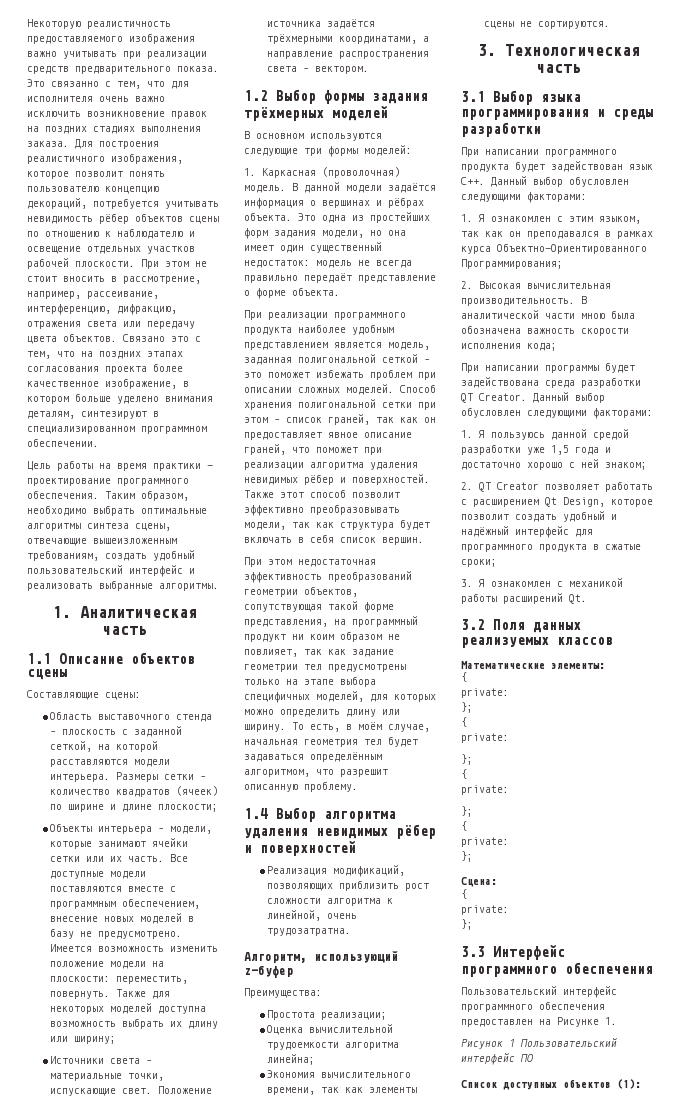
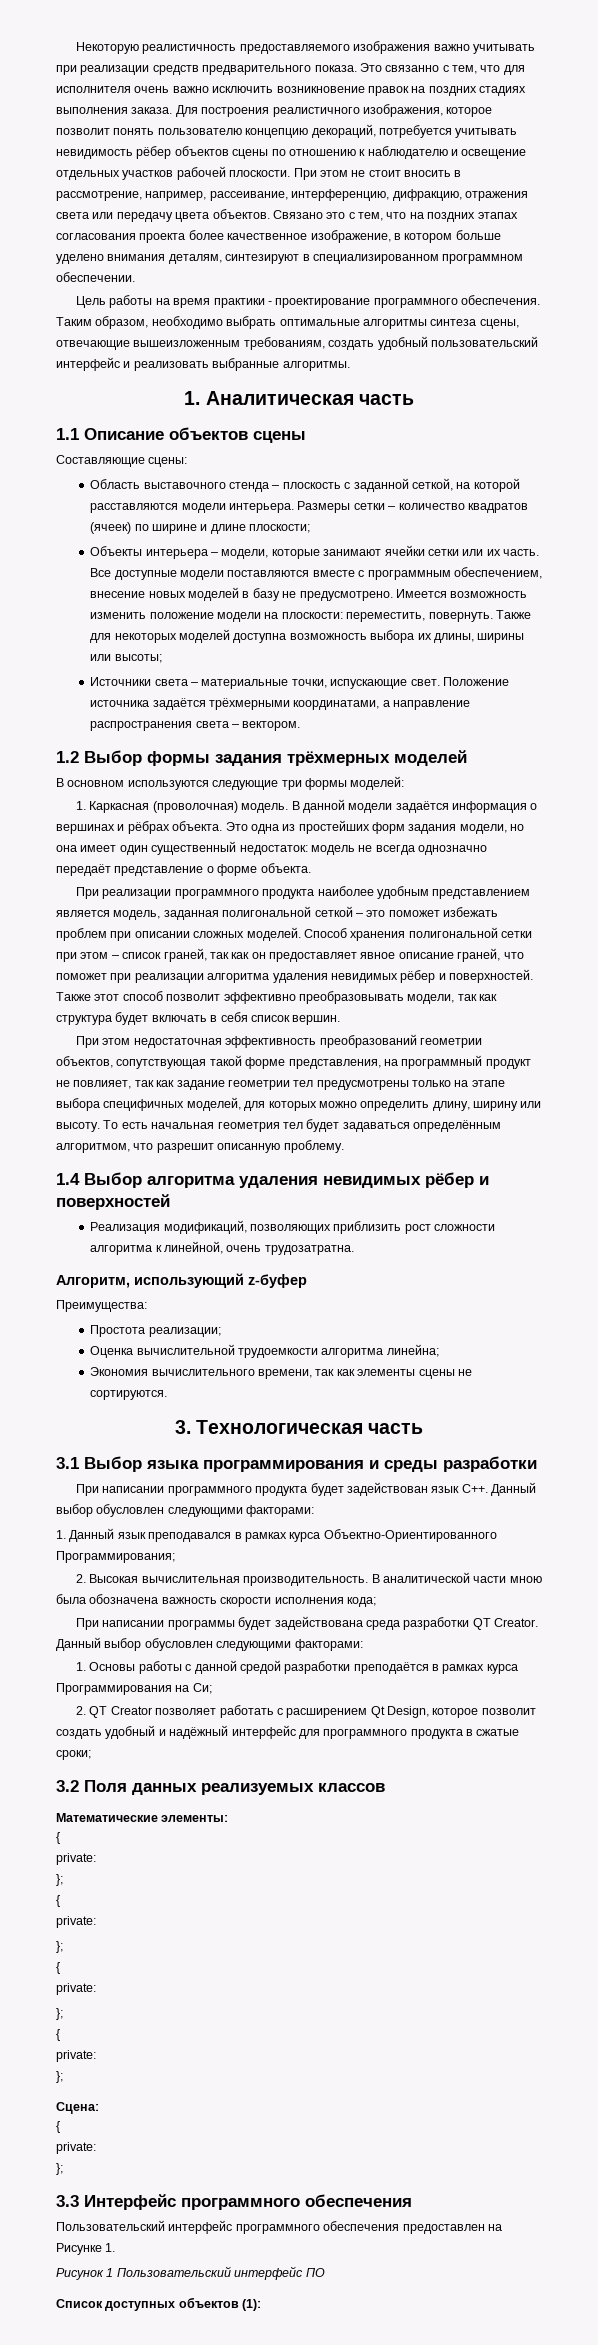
- Также для некоторых моделей доступна возможность выбрать их длину или ширину;
+ Также для некоторых моделей доступна возможность выбора их длины, ширины или высоты;
- Это одна из простейших форм задания модели, но она имеет один существенный недостаток: модель не всегда правильно передаёт представление о форме объекта.
+ Это одна из простейших форм задания модели, но она имеет один существенный недостаток: модель не всегда однозначно передаёт представление о форме объекта.
- При этом недостаточная эффективность преобразований геометрии объектов, сопутствующая такой форме представления, на программный продукт ни коим образом не повлияет, так как задание геометрии тел предусмотрены только на этапе выбора специфичных моделей, для которых можно определить длину или ширину. То есть, в моём случае, начальная геометрия тел будет задаваться определённым алгоритмом, что разрешит описанную проблему.
+ При этом недостаточная эффективность преобразований геометрии объектов, сопутствующая такой форме представления, на программный продукт не повлияет, так как задание геометрии тел предусмотрены только на этапе выбора специфичных моделей, для которых можно определить длину, ширину или высоту. То есть начальная геометрия тел будет задаваться определённым алгоритмом, что разрешит описанную проблему.
- 1. Я ознакомлен с этим языком, так как он преподавался в рамках курса Объектно-Ориентированного Программирования;
+ 1. Данный язык преподавался в рамках курса Объектно-Ориентированного Программирования;
- 1. Я пользуюсь данной средой разработки уже 1,5 года и достаточно хорошо с ней знаком;
+ 1. Основы работы с данной средой разработки преподаётся в рамках курса Программирования на Си;
- 3. Я ознакомлен с механикой работы расширений Qt.

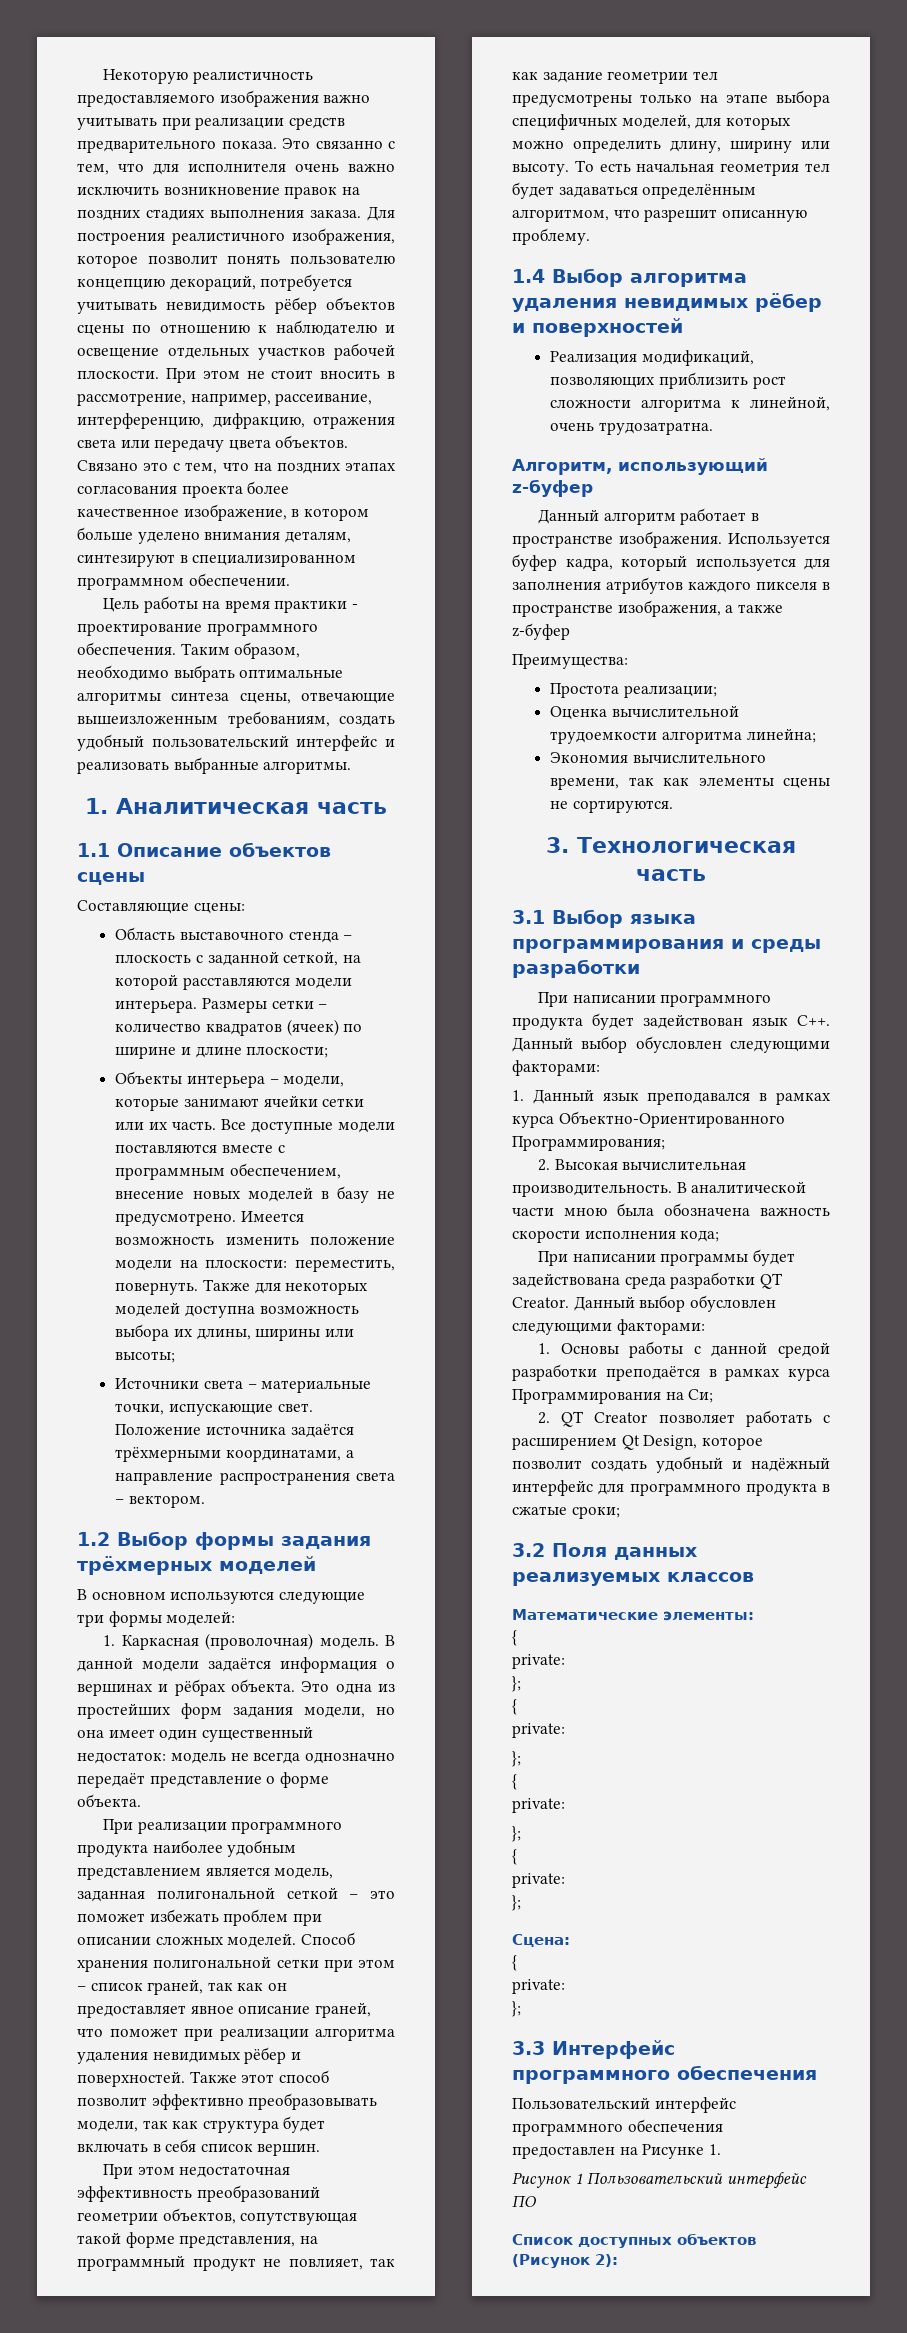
+ Данный алгоритм работает в пространстве изображения. Используется буфер кадра, который используется для заполнения атрибутов каждого пикселя в пространстве изображения, а также z-буфер
- Список доступных объектов (1):
+ Список доступных объектов (Рисунок 2):

